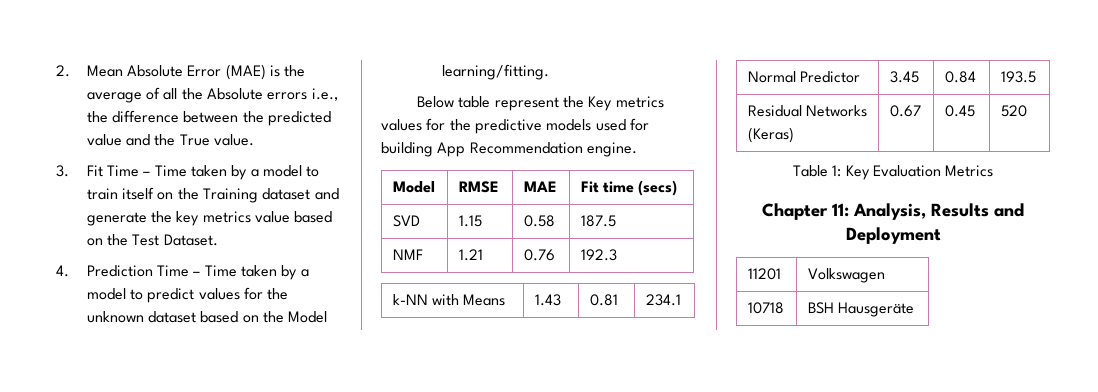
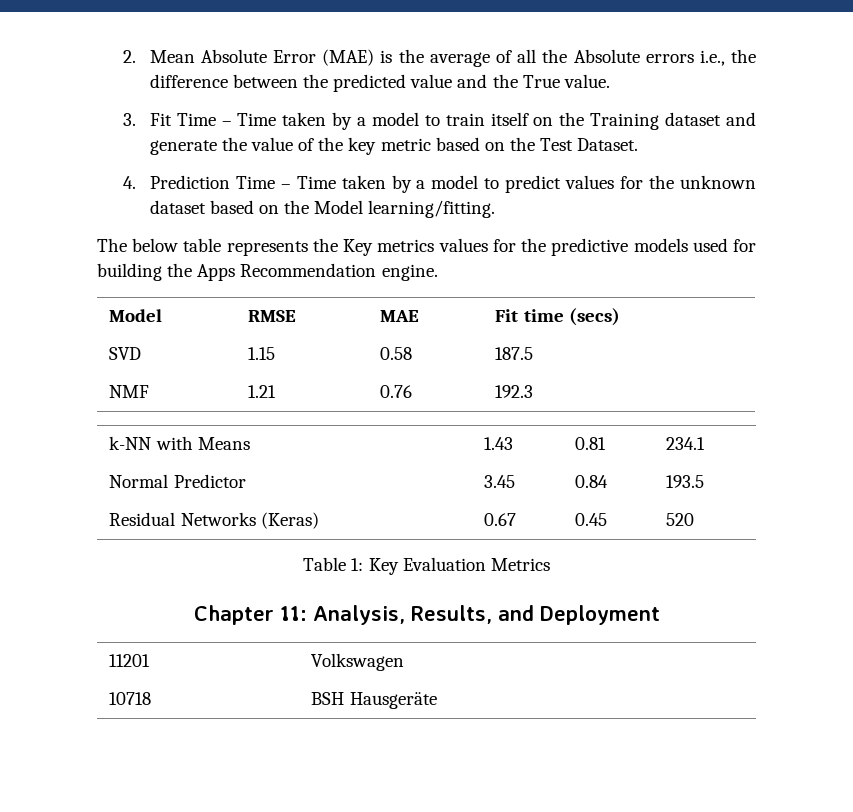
- 3. Fit Time – Time taken by a model to train itself on the Training dataset and generate the key metrics value based on the Test Dataset.
+ 3. Fit Time – Time taken by a model to train itself on the Training dataset and generate the value of the key metric based on the Test Dataset.
- Below table represent the Key metrics values for the predictive models used for building App Recommendation engine.
+ The below table represents the Key metrics values for the predictive models used for building the Apps Recommendation engine.
- Chapter 11: Analysis, Results and Deployment
+ Chapter 11: Analysis, Results, and Deployment

